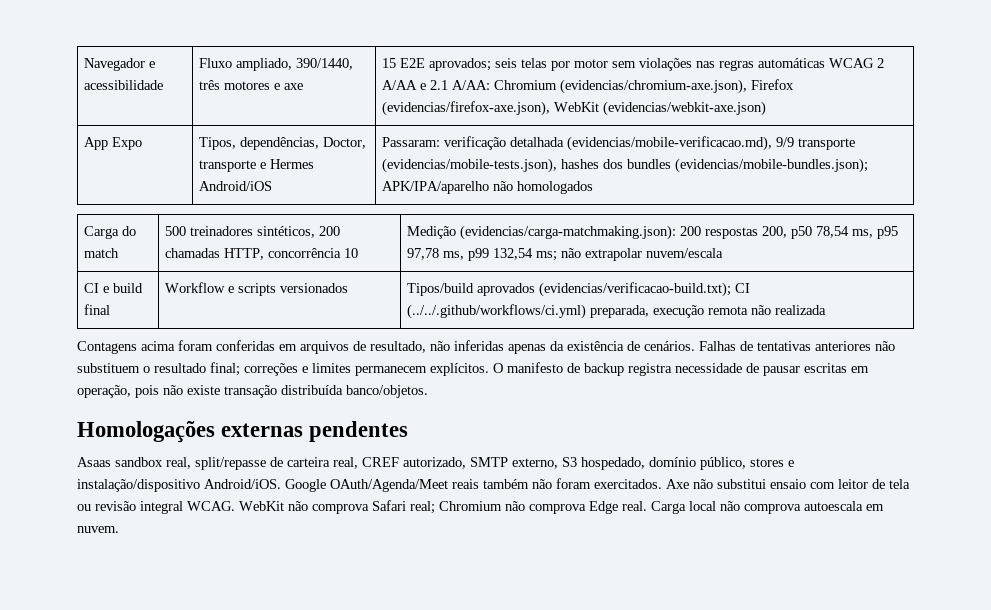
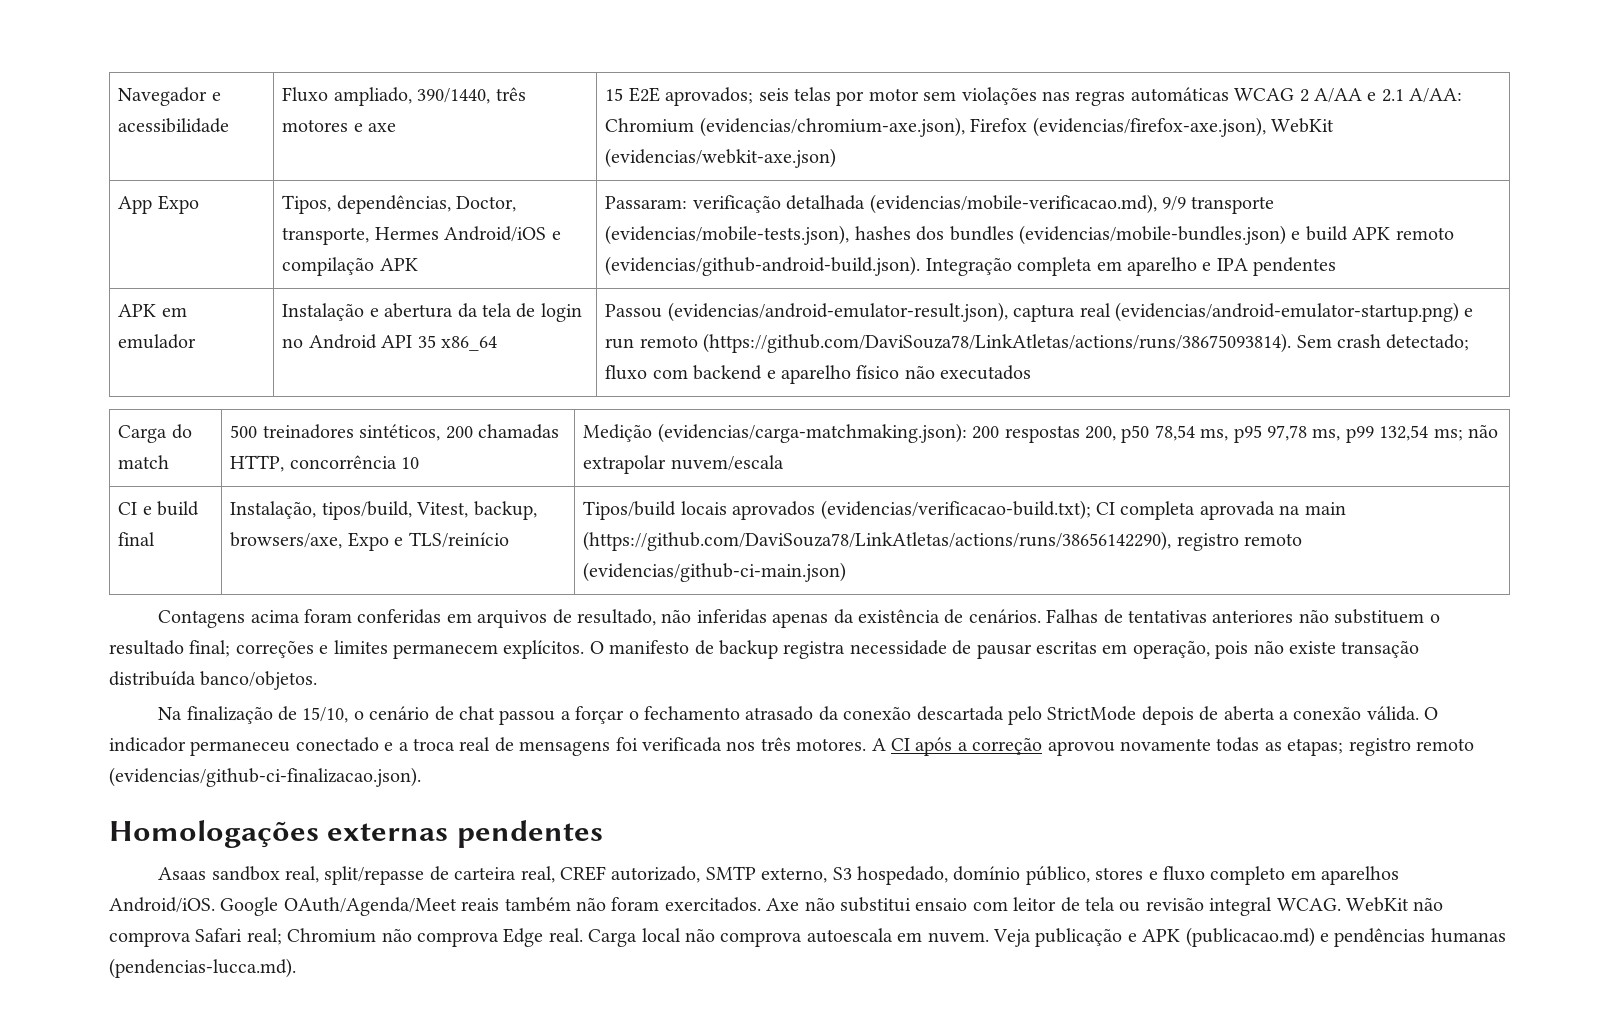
- App Expo | Tipos, dependências, Doctor, transporte e Hermes Android/iOS | Passaram: verificação detalhada (evidencias/mobile-verificacao.md), 9/9 transporte (evidencias/mobile-tests.json), hashes dos bundles (evidencias/mobile-bundles.json); APK/IPA/aparelho não homologados
+ App Expo | Tipos, dependências, Doctor, transporte, Hermes Android/iOS e compilação APK | Passaram: verificação detalhada (evidencias/mobile-verificacao.md), 9/9 transporte (evidencias/mobile-tests.json), hashes dos bundles (evidencias/mobile-bundles.json) e build APK remoto (evidencias/github-android-build.json). Integração completa em aparelho e IPA pendentes
+ APK em emulador | Instalação e abertura da tela de login no Android API 35 x86_64 | Passou (evidencias/android-emulator-result.json), captura real (evidencias/android-emulator-startup.png) e run remoto (https://github.com/DaviSouza78/LinkAtletas/actions/runs/38675093814). Sem crash detectado; fluxo com backend e aparelho físico não executados
- CI e build final | Workflow e scripts versionados | Tipos/build aprovados (evidencias/verificacao-build.txt); CI (../../.github/workflows/ci.yml) preparada, execução remota não realizada
+ CI e build final | Instalação, tipos/build, Vitest, backup, browsers/axe, Expo e TLS/reinício | Tipos/build locais aprovados (evidencias/verificacao-build.txt); CI completa aprovada na main (https://github.com/DaviSouza78/LinkAtletas/actions/runs/38656142290), registro remoto (evidencias/github-ci-main.json)
+ Na finalização de 15/10, o cenário de chat passou a forçar o fechamento atrasado da conexão descartada pelo StrictMode depois de aberta a conexão válida. O indicador permaneceu conectado e a troca real de mensagens foi verificada nos três motores. A CI após a correção aprovou novamente todas as etapas; registro remoto (evidencias/github-ci-finalizacao.json).
- Asaas sandbox real, split/repasse de carteira real, CREF autorizado, SMTP externo, S3 hospedado, domínio público, stores e instalação/dispositivo Android/iOS.
+ Asaas sandbox real, split/repasse de carteira real, CREF autorizado, SMTP externo, S3 hospedado, domínio público, stores e fluxo completo em aparelhos Android/iOS.
+ Veja publicação e APK (publicacao.md) e pendências humanas (pendencias-lucca.md).

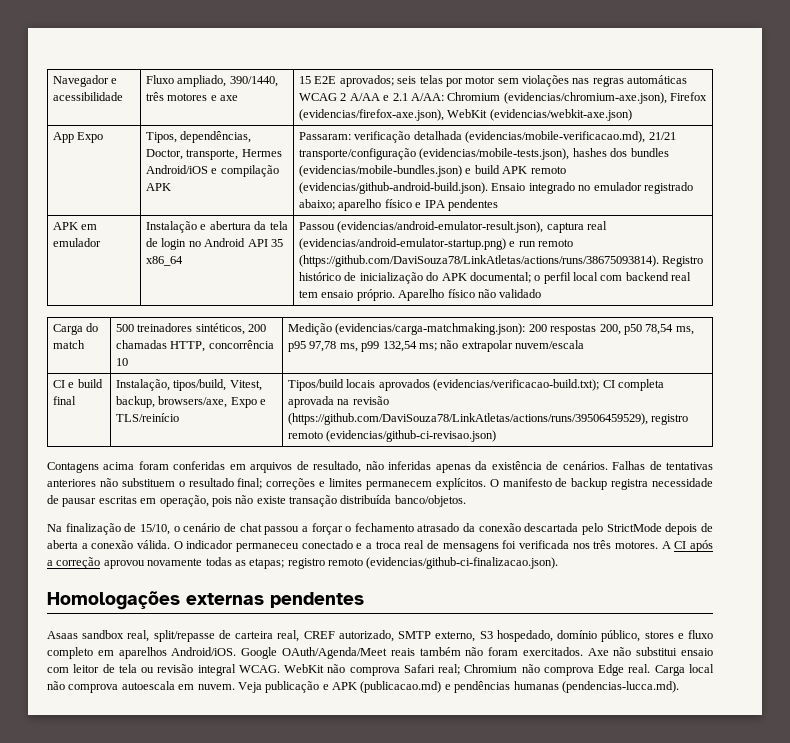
- App Expo | Tipos, dependências, Doctor, transporte, Hermes Android/iOS e compilação APK | Passaram: verificação detalhada (evidencias/mobile-verificacao.md), 9/9 transporte (evidencias/mobile-tests.json), hashes dos bundles (evidencias/mobile-bundles.json) e build APK remoto (evidencias/github-android-build.json). Integração completa em aparelho e IPA pendentes
+ App Expo | Tipos, dependências, Doctor, transporte, Hermes Android/iOS e compilação APK | Passaram: verificação detalhada (evidencias/mobile-verificacao.md), 21/21 transporte/configuração (evidencias/mobile-tests.json), hashes dos bundles (evidencias/mobile-bundles.json) e build APK remoto (evidencias/github-android-build.json). Ensaio integrado no emulador registrado abaixo; aparelho físico e IPA pendentes
- Passou (evidencias/android-emulator-result.json), captura real (evidencias/android-emulator-startup.png) e run remoto (https://github.com/DaviSouza78/LinkAtletas/actions/runs/38675093814). Sem crash detectado; fluxo com backend e aparelho físico não executados
+ Passou (evidencias/android-emulator-result.json), captura real (evidencias/android-emulator-startup.png) e run remoto (https://github.com/DaviSouza78/LinkAtletas/actions/runs/38675093814). Registro histórico de inicialização do APK documental; o perfil local com backend real tem ensaio próprio. Aparelho físico não validado
- CI e build final | Instalação, tipos/build, Vitest, backup, browsers/axe, Expo e TLS/reinício | Tipos/build locais aprovados (evidencias/verificacao-build.txt); CI completa aprovada na main (https://github.com/DaviSouza78/LinkAtletas/actions/runs/38656142290), registro remoto (evidencias/github-ci-main.json)
+ CI e build final | Instalação, tipos/build, Vitest, backup, browsers/axe, Expo e TLS/reinício | Tipos/build locais aprovados (evidencias/verificacao-build.txt); CI completa aprovada na revisão (https://github.com/DaviSouza78/LinkAtletas/actions/runs/39506459529), registro remoto (evidencias/github-ci-revisao.json)

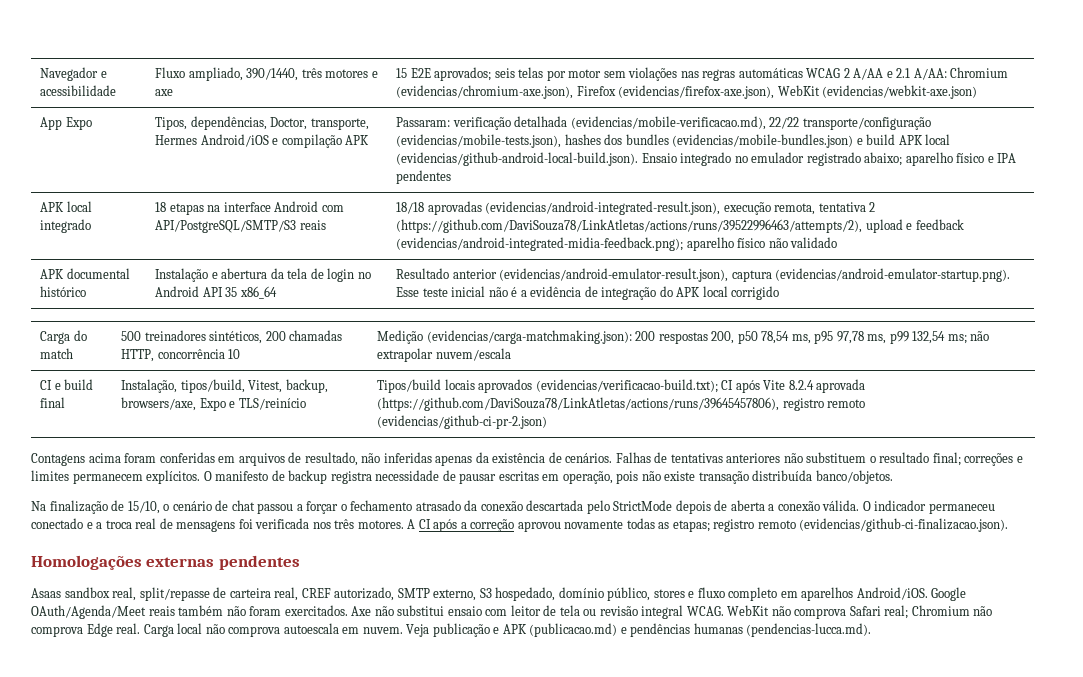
- App Expo | Tipos, dependências, Doctor, transporte, Hermes Android/iOS e compilação APK | Passaram: verificação detalhada (evidencias/mobile-verificacao.md), 21/21 transporte/configuração (evidencias/mobile-tests.json), hashes dos bundles (evidencias/mobile-bundles.json) e build APK remoto (evidencias/github-android-build.json). Ensaio integrado no emulador registrado abaixo; aparelho físico e IPA pendentes
+ App Expo | Tipos, dependências, Doctor, transporte, Hermes Android/iOS e compilação APK | Passaram: verificação detalhada (evidencias/mobile-verificacao.md), 22/22 transporte/configuração (evidencias/mobile-tests.json), hashes dos bundles (evidencias/mobile-bundles.json) e build APK local (evidencias/github-android-local-build.json). Ensaio integrado no emulador registrado abaixo; aparelho físico e IPA pendentes
- APK em emulador | Instalação e abertura da tela de login no Android API 35 x86_64 | Passou (evidencias/android-emulator-result.json), captura real (evidencias/android-emulator-startup.png) e run remoto (https://github.com/DaviSouza78/LinkAtletas/actions/runs/38675093814). Registro histórico de inicialização do APK documental; o perfil local com backend real tem ensaio próprio. Aparelho físico não validado
+ APK local integrado | 18 etapas na interface Android com API/PostgreSQL/SMTP/S3 reais | 18/18 aprovadas (evidencias/android-integrated-result.json), execução remota, tentativa 2 (https://github.com/DaviSouza78/LinkAtletas/actions/runs/39522996463/attempts/2), upload e feedback (evidencias/android-integrated-midia-feedback.png); aparelho físico não validado
+ APK documental histórico | Instalação e abertura da tela de login no Android API 35 x86_64 | Resultado anterior (evidencias/android-emulator-result.json), captura (evidencias/android-emulator-startup.png). Esse teste inicial não é a evidência de integração do APK local corrigido
- CI e build final | Instalação, tipos/build, Vitest, backup, browsers/axe, Expo e TLS/reinício | Tipos/build locais aprovados (evidencias/verificacao-build.txt); CI completa aprovada na revisão (https://github.com/DaviSouza78/LinkAtletas/actions/runs/39506459529), registro remoto (evidencias/github-ci-revisao.json)
+ CI e build final | Instalação, tipos/build, Vitest, backup, browsers/axe, Expo e TLS/reinício | Tipos/build locais aprovados (evidencias/verificacao-build.txt); CI após Vite 8.2.4 aprovada (https://github.com/DaviSouza78/LinkAtletas/actions/runs/39645457806), registro remoto (evidencias/github-ci-pr-2.json)

